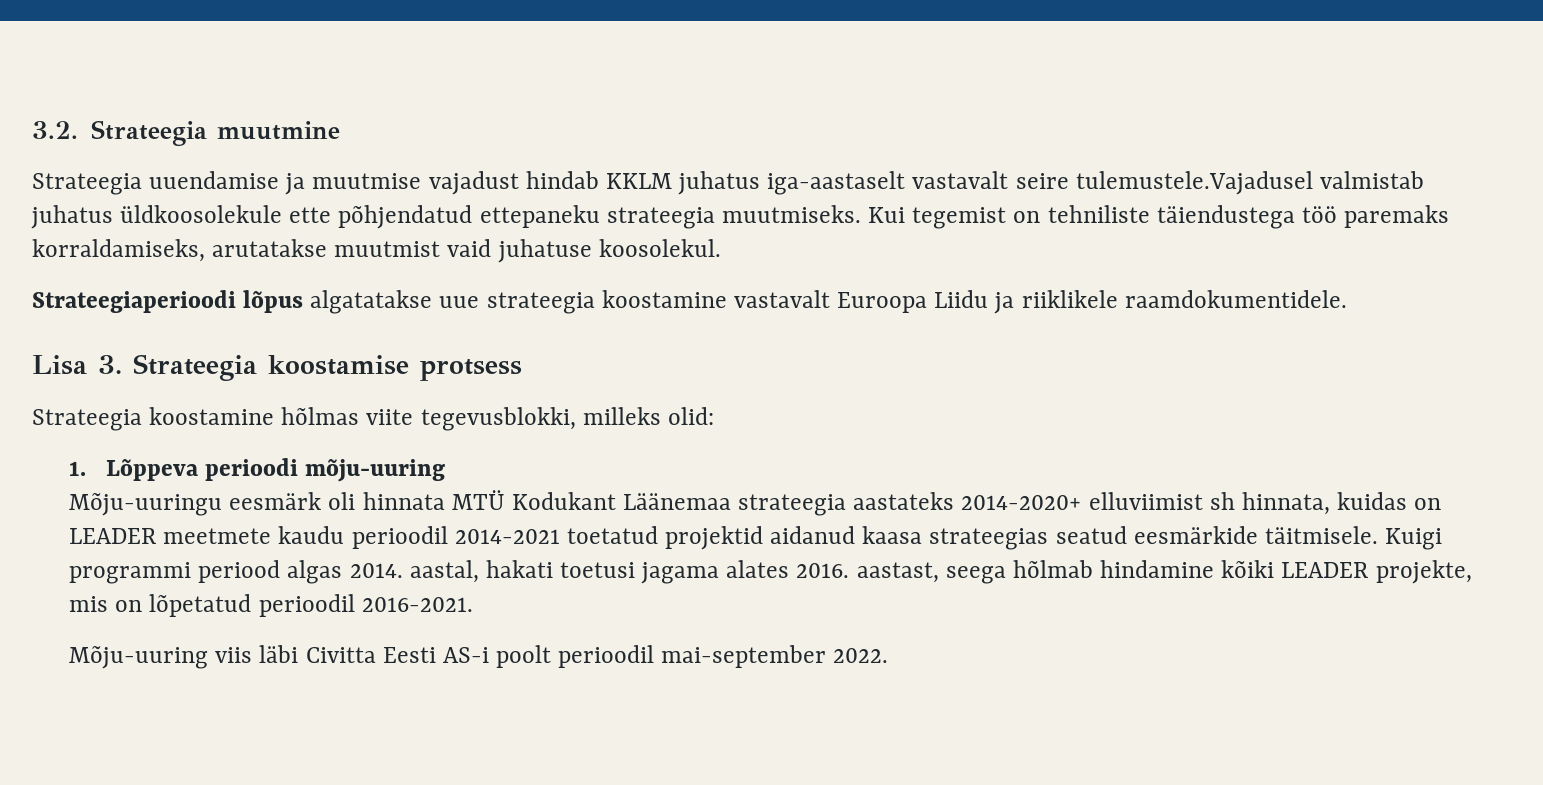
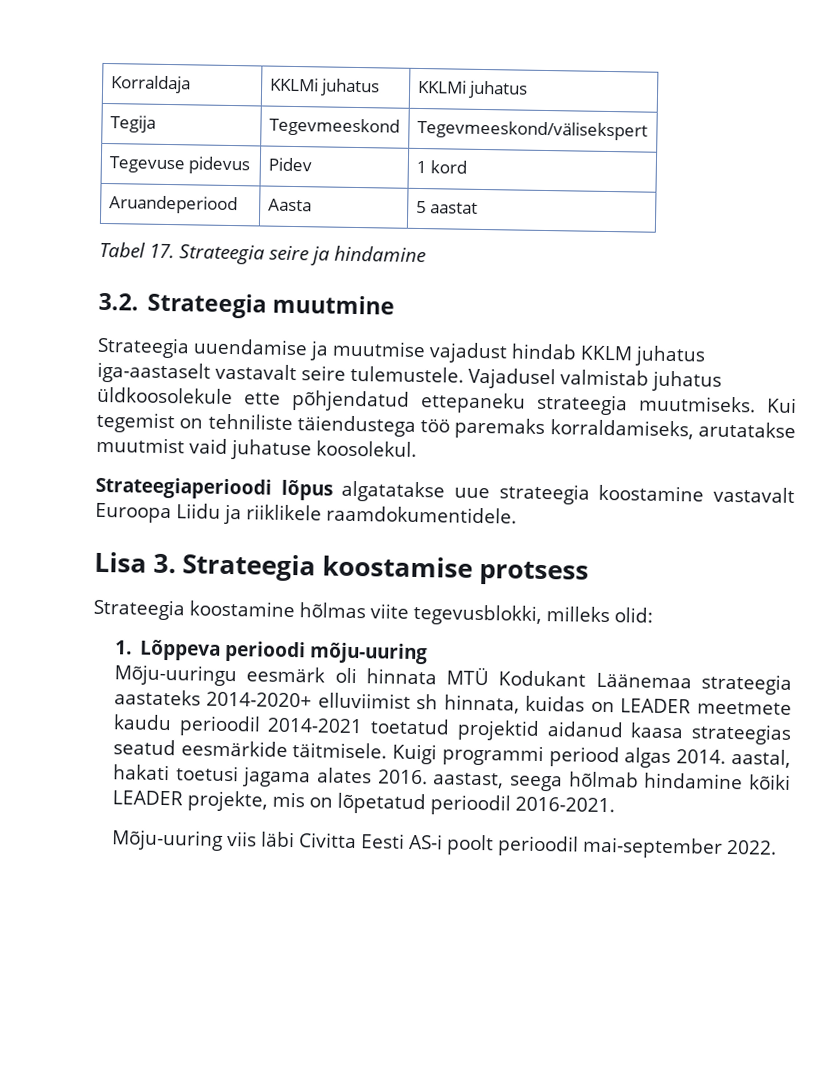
+ Korraldaja | KKLMi juhatus | KKLMi juhatus
+ Tegija | Tegevmeeskond | Tegevmeeskond/välisekspert
+ Tegevuse pidevus | Pidev | 1 kord
+ Aruandeperiood | Aasta | 5 aastat
+ Tabel 17. Strateegia seire ja hindamine
- Strateegia uuendamise ja muutmise vajadust hindab KKLM juhatus iga-aastaselt vastavalt seire tulemustele.Vajadusel valmistab juhatus üldkoosolekule ette põhjendatud ettepaneku strateegia muutmiseks.
+ Strateegia uuendamise ja muutmise vajadust hindab KKLM juhatus iga-aastaselt vastavalt seire tulemustele. Vajadusel valmistab juhatus üldkoosolekule ette põhjendatud ettepaneku strateegia muutmiseks.

